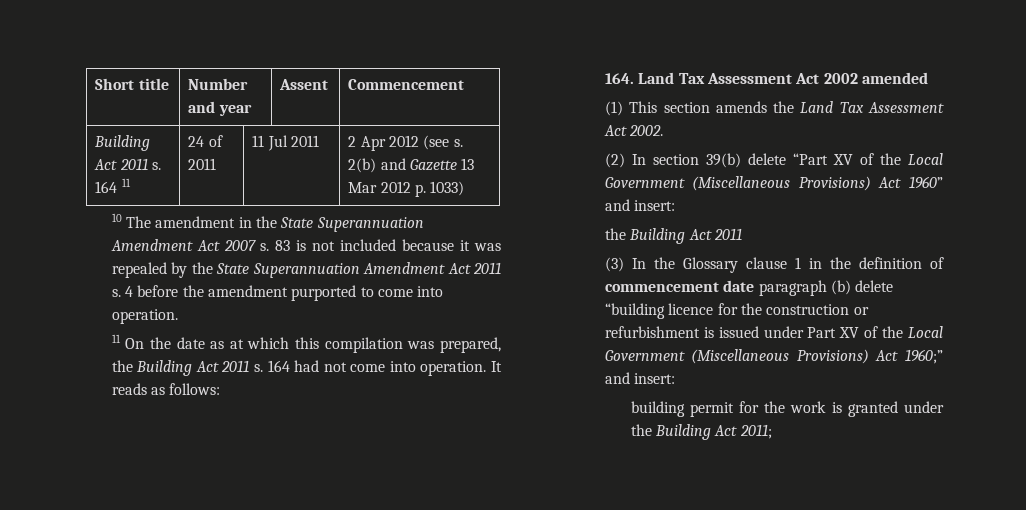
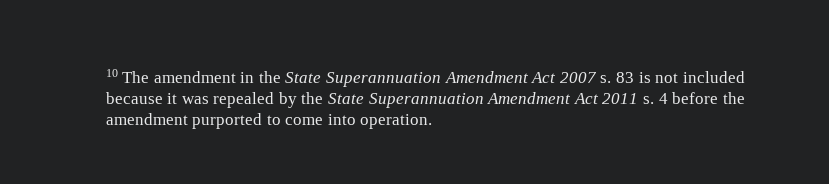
- Short title | Number and year | Assent | Commencement
- Building Act 2011 s. 164 11 | 24 of 2011 | 11 Jul 2011 | 2 Apr 2012 (see s. 2(b) and Gazette 13 Mar 2012 p. 1033)
- 11 On the date as at which this compilation was prepared, the Building Act 2011 s. 164 had not come into operation. It reads as follows:
- 164. Land Tax Assessment Act 2002 amended
- (1) This section amends the Land Tax Assessment Act 2002.
- (2) In section 39(b) delete “Part XV of the Local Government (Miscellaneous Provisions) Act 1960” and insert:
- the Building Act 2011
- (3) In the Glossary clause 1 in the definition of commencement date paragraph (b) delete “building licence for the construction or refurbishment is issued under Part XV of the Local Government (Miscellaneous Provisions) Act 1960;” and insert:
- building permit for the work is granted under the Building Act 2011;

